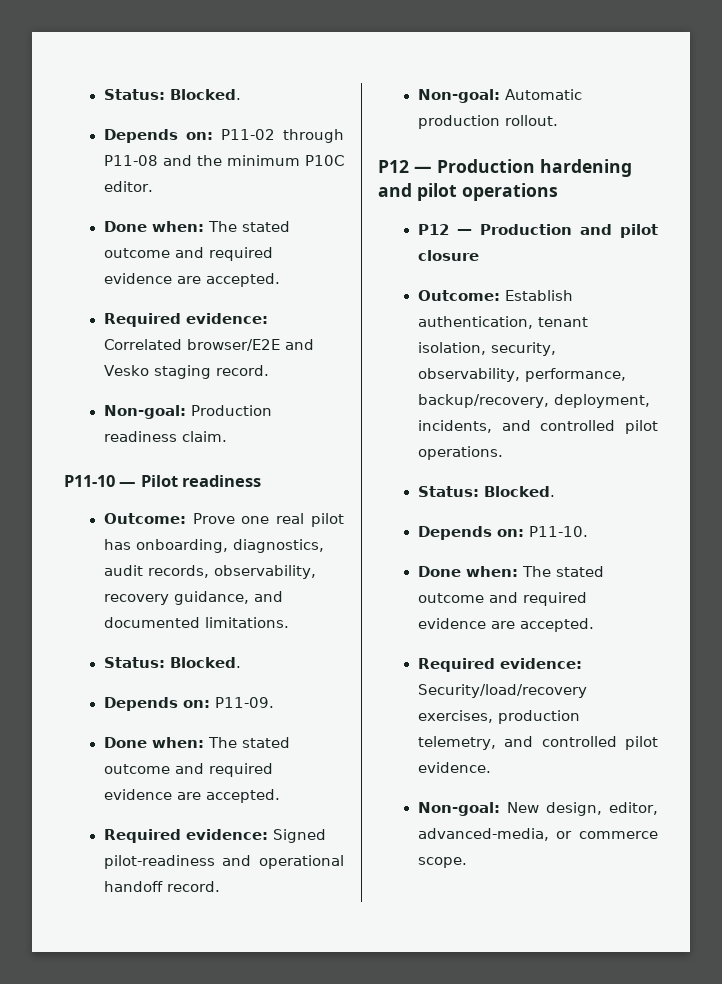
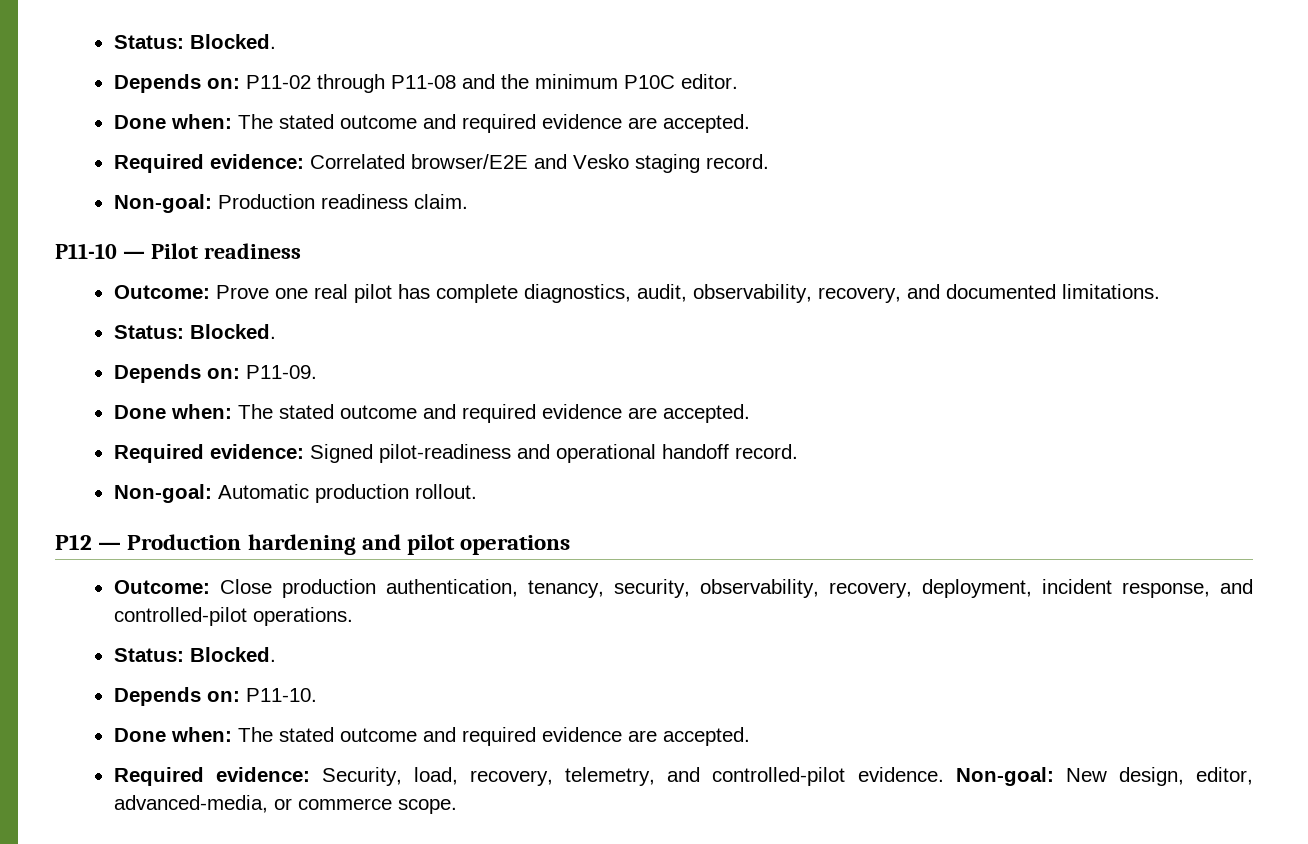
- Outcome: Prove one real pilot has onboarding, diagnostics, audit records, observability, recovery guidance, and documented limitations.
+ Outcome: Prove one real pilot has complete diagnostics, audit, observability, recovery, and documented limitations.
- P12 — Production and pilot closure
- Outcome: Establish authentication, tenant isolation, security, observability, performance, backup/recovery, deployment, incidents, and controlled pilot operations.
+ Outcome: Close production authentication, tenancy, security, observability, recovery, deployment, incident response, and controlled-pilot operations.
- Required evidence: Security/load/recovery exercises, production telemetry, and controlled pilot evidence.
- Non-goal: New design, editor, advanced-media, or commerce scope.
+ Required evidence: Security, load, recovery, telemetry, and controlled-pilot evidence. Non-goal: New design, editor, advanced-media, or commerce scope.

